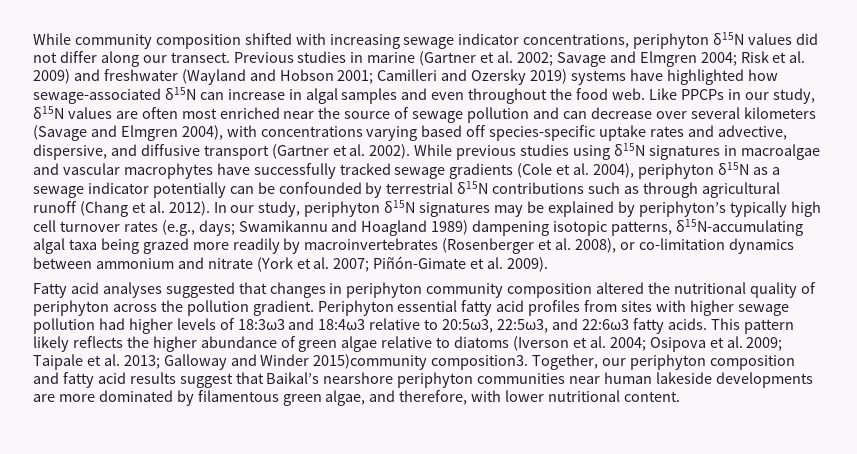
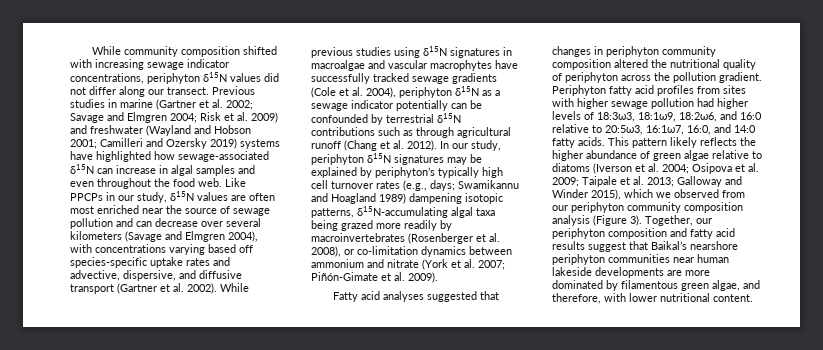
- Periphyton essential fatty acid profiles from sites with higher sewage pollution had higher levels of 18:3ω3 and 18:4ω3 relative to 20:5ω3, 22:5ω3, and 22:6ω3 fatty acids.
+ Periphyton fatty acid profiles from sites with higher sewage pollution had higher levels of 18:3ω3, 18:1ω9, 18:2ω6, and 16:0 relative to 20:5ω3, 16:1ω7, 16:0, and 14:0 fatty acids.
- This pattern likely reflects the higher abundance of green algae relative to diatoms (Iverson et al. 2004; Osipova et al. 2009; Taipale et al. 2013; Galloway and Winder 2015)community composition3.
+ This pattern likely reflects the higher abundance of green algae relative to diatoms (Iverson et al. 2004; Osipova et al. 2009; Taipale et al. 2013; Galloway and Winder 2015), which we observed from our periphyton community composition analysis (Figure 3).

